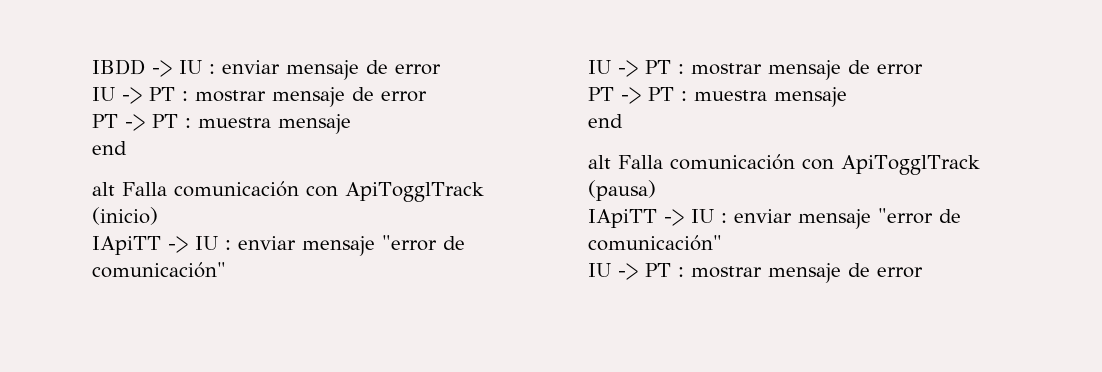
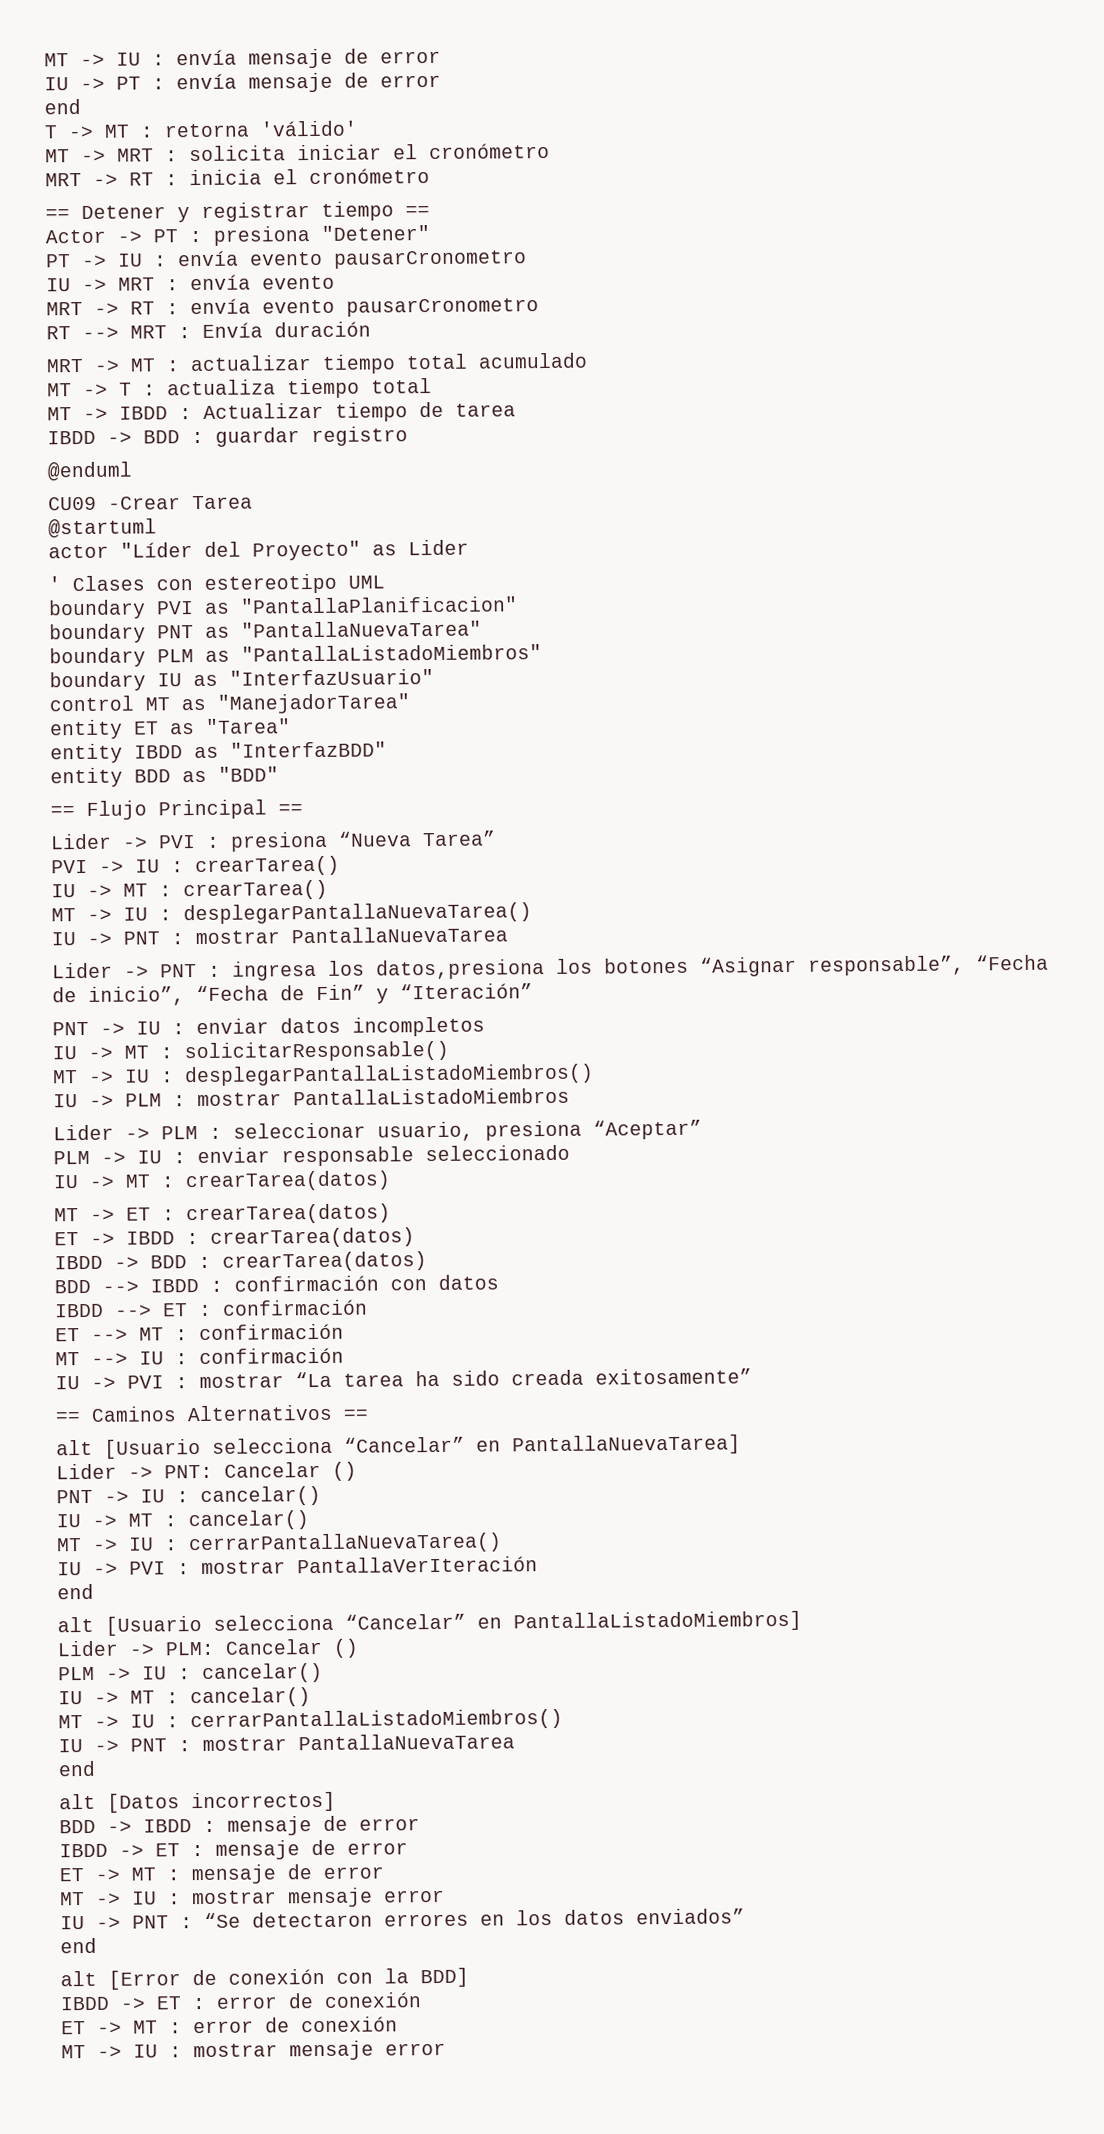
- IBDD -> IU : enviar mensaje de error
- IU -> PT : mostrar mensaje de error
- PT -> PT : muestra mensaje
+ MT -> IU : envía mensaje de error
+ IU -> PT : envía mensaje de error
  end
- alt Falla comunicación con ApiTogglTrack (inicio)
- IApiTT -> IU : enviar mensaje "error de comunicación"
- IU -> PT : mostrar mensaje de error
- PT -> PT : muestra mensaje
+ T -> MT : retorna 'válido'
+ MT -> MRT : solicita iniciar el cronómetro
+ MRT -> RT : inicia el cronómetro
+ == Detener y registrar tiempo ==
+ Actor -> PT : presiona "Detener"
+ PT -> IU : envía evento pausarCronometro
+ IU -> MRT : envía evento
+ MRT -> RT : envía evento pausarCronometro
+ RT --> MRT : Envía duración
+ MRT -> MT : actualizar tiempo total acumulado
+ MT -> T : actualiza tiempo total
+ MT -> IBDD : Actualizar tiempo de tarea
+ IBDD -> BDD : guardar registro
+ @enduml
+ CU09 -Crear Tarea
+ @startuml
+ actor "Líder del Proyecto" as Lider
+ ' Clases con estereotipo UML
+ boundary PVI as "PantallaPlanificacion"
+ boundary PNT as "PantallaNuevaTarea"
+ boundary PLM as "PantallaListadoMiembros"
+ boundary IU as "InterfazUsuario"
+ control MT as "ManejadorTarea"
+ entity ET as "Tarea"
+ entity IBDD as "InterfazBDD"
+ entity BDD as "BDD"
+ == Flujo Principal ==
+ Lider -> PVI : presiona “Nueva Tarea”
+ PVI -> IU : crearTarea()
+ IU -> MT : crearTarea()
+ MT -> IU : desplegarPantallaNuevaTarea()
+ IU -> PNT : mostrar PantallaNuevaTarea
+ Lider -> PNT : ingresa los datos,presiona los botones “Asignar responsable”, “Fecha de inicio”, “Fecha de Fin” y “Iteración”
+ PNT -> IU : enviar datos incompletos
+ IU -> MT : solicitarResponsable()
+ MT -> IU : desplegarPantallaListadoMiembros()
+ IU -> PLM : mostrar PantallaListadoMiembros
+ Lider -> PLM : seleccionar usuario, presiona “Aceptar”
+ PLM -> IU : enviar responsable seleccionado
+ IU -> MT : crearTarea(datos)
+ MT -> ET : crearTarea(datos)
+ ET -> IBDD : crearTarea(datos)
+ IBDD -> BDD : crearTarea(datos)
+ BDD --> IBDD : confirmación con datos
+ IBDD --> ET : confirmación
+ ET --> MT : confirmación
+ MT --> IU : confirmación
+ IU -> PVI : mostrar “La tarea ha sido creada exitosamente”
+ == Caminos Alternativos ==
+ alt [Usuario selecciona “Cancelar” en PantallaNuevaTarea]
+ Lider -> PNT: Cancelar ()
+ PNT -> IU : cancelar()
+ IU -> MT : cancelar()
+ MT -> IU : cerrarPantallaNuevaTarea()
+ IU -> PVI : mostrar PantallaVerIteración
  end
- alt Falla comunicación con ApiTogglTrack (pausa)
- IApiTT -> IU : enviar mensaje "error de comunicación"
- IU -> PT : mostrar mensaje de error
+ alt [Usuario selecciona “Cancelar” en PantallaListadoMiembros]
+ Lider -> PLM: Cancelar ()
+ PLM -> IU : cancelar()
+ IU -> MT : cancelar()
+ MT -> IU : cerrarPantallaListadoMiembros()
+ IU -> PNT : mostrar PantallaNuevaTarea
+ end
+ alt [Datos incorrectos]
+ BDD -> IBDD : mensaje de error
+ IBDD -> ET : mensaje de error
+ ET -> MT : mensaje de error
+ MT -> IU : mostrar mensaje error
+ IU -> PNT : “Se detectaron errores en los datos enviados”
+ end
+ alt [Error de conexión con la BDD]
+ IBDD -> ET : error de conexión
+ ET -> MT : error de conexión
+ MT -> IU : mostrar mensaje error

